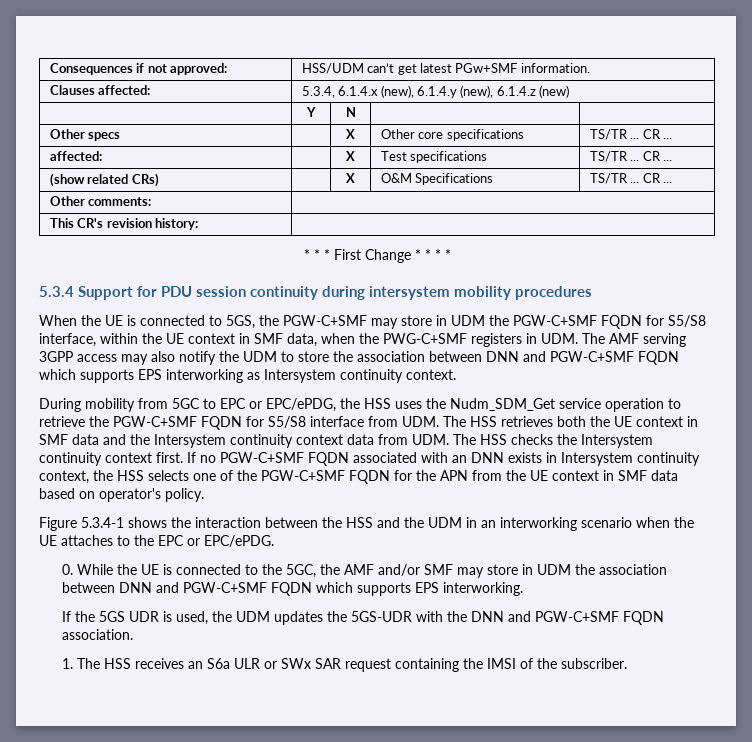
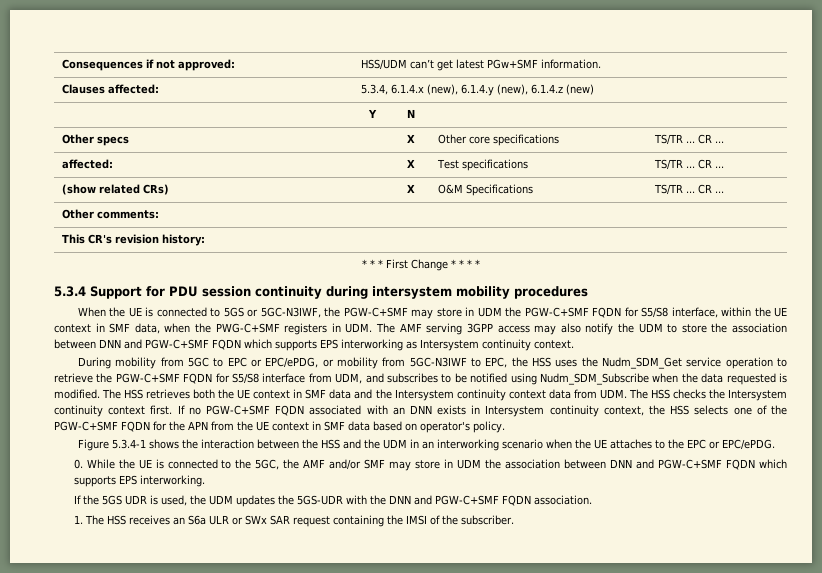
- When the UE is connected to 5GS, the PGW-C+SMF may store in UDM the PGW-C+SMF FQDN for S5/S8 interface, within the UE context in SMF data, when the PWG-C+SMF registers in UDM. The AMF serving 3GPP access may also notify the UDM to store the association between DNN and PGW-C+SMF FQDN which supports EPS interworking as Intersystem continuity context.
+ When the UE is connected to 5GS or 5GC-N3IWF, the PGW-C+SMF may store in UDM the PGW-C+SMF FQDN for S5/S8 interface, within the UE context in SMF data, when the PWG-C+SMF registers in UDM. The AMF serving 3GPP access may also notify the UDM to store the association between DNN and PGW-C+SMF FQDN which supports EPS interworking as Intersystem continuity context.
- During mobility from 5GC to EPC or EPC/ePDG, the HSS uses the Nudm_SDM_Get service operation to retrieve the PGW-C+SMF FQDN for S5/S8 interface from UDM. The HSS retrieves both the UE context in SMF data and the Intersystem continuity context data from UDM. The HSS checks the Intersystem continuity context first.
+ During mobility from 5GC to EPC or EPC/ePDG, or mobility from 5GC-N3IWF to EPC, the HSS uses the Nudm_SDM_Get service operation to retrieve the PGW-C+SMF FQDN for S5/S8 interface from UDM, and subscribes to be notified using Nudm_SDM_Subscribe when the data requested is modified. The HSS retrieves both the UE context in SMF data and the Intersystem continuity context data from UDM. The HSS checks the Intersystem continuity context first.

